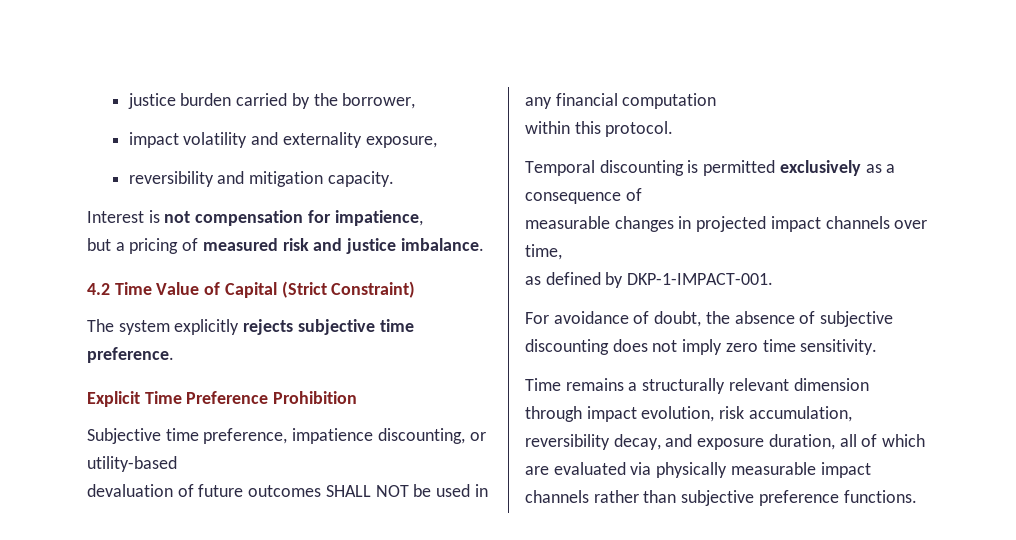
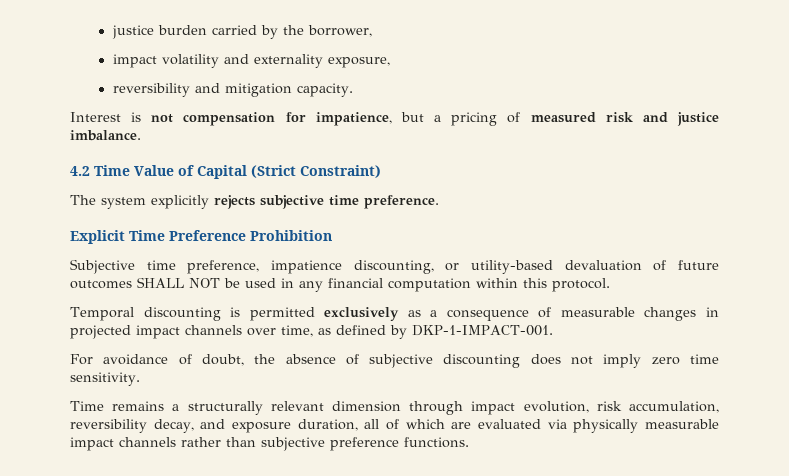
- Interest is not compensation for impatience,
- but a pricing of measured risk and justice imbalance.
+ Interest is not compensation for impatience, but a pricing of measured risk and justice imbalance.
- Subjective time preference, impatience discounting, or utility-based
- devaluation of future outcomes SHALL NOT be used in any financial computation
- within this protocol.
+ Subjective time preference, impatience discounting, or utility-based devaluation of future outcomes SHALL NOT be used in any financial computation within this protocol.
- Temporal discounting is permitted exclusively as a consequence of
- measurable changes in projected impact channels over time,
- as defined by DKP-1-IMPACT-001.
+ Temporal discounting is permitted exclusively as a consequence of measurable changes in projected impact channels over time, as defined by DKP-1-IMPACT-001.

